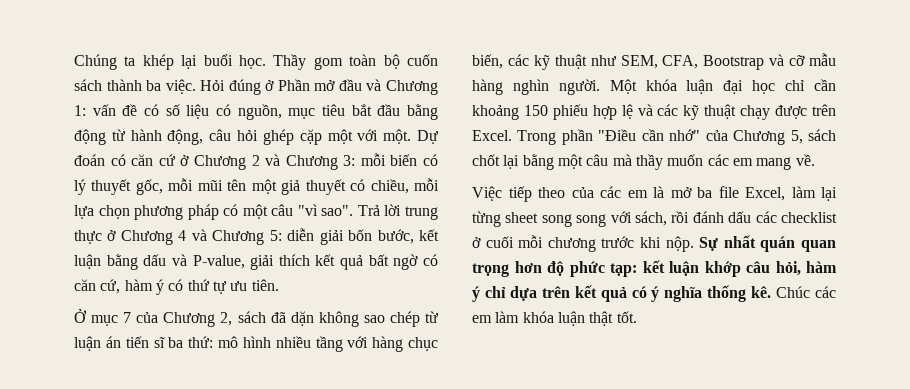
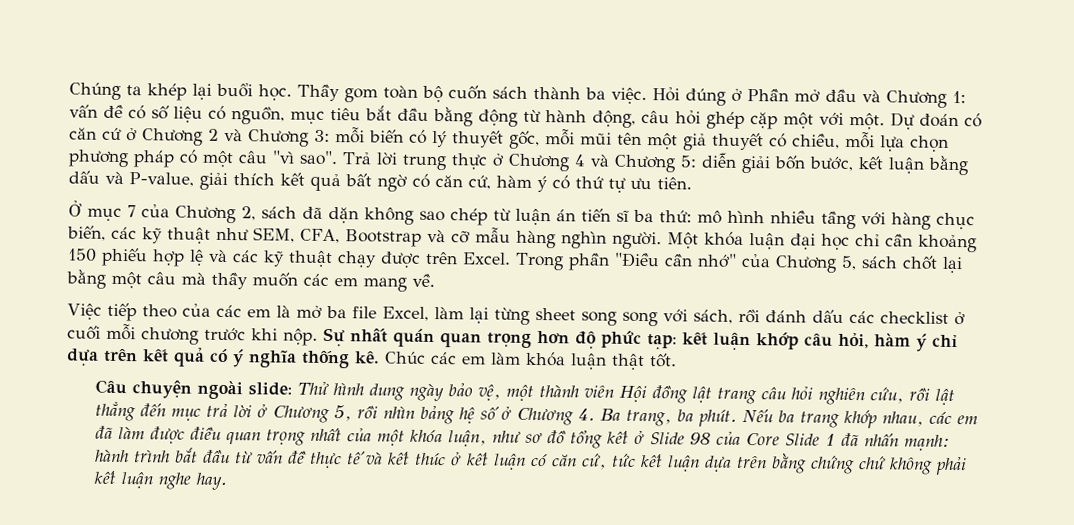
+ Câu chuyện ngoài slide: Thử hình dung ngày bảo vệ, một thành viên Hội đồng lật trang câu hỏi nghiên cứu, rồi lật thẳng đến mục trả lời ở Chương 5, rồi nhìn bảng hệ số ở Chương 4. Ba trang, ba phút. Nếu ba trang khớp nhau, các em đã làm được điều quan trọng nhất của một khóa luận, như sơ đồ tổng kết ở Slide 98 của Core Slide 1 đã nhấn mạnh: hành trình bắt đầu từ vấn đề thực tế và kết thúc ở kết luận có căn cứ, tức kết luận dựa trên bằng chứng chứ không phải kết luận nghe hay.

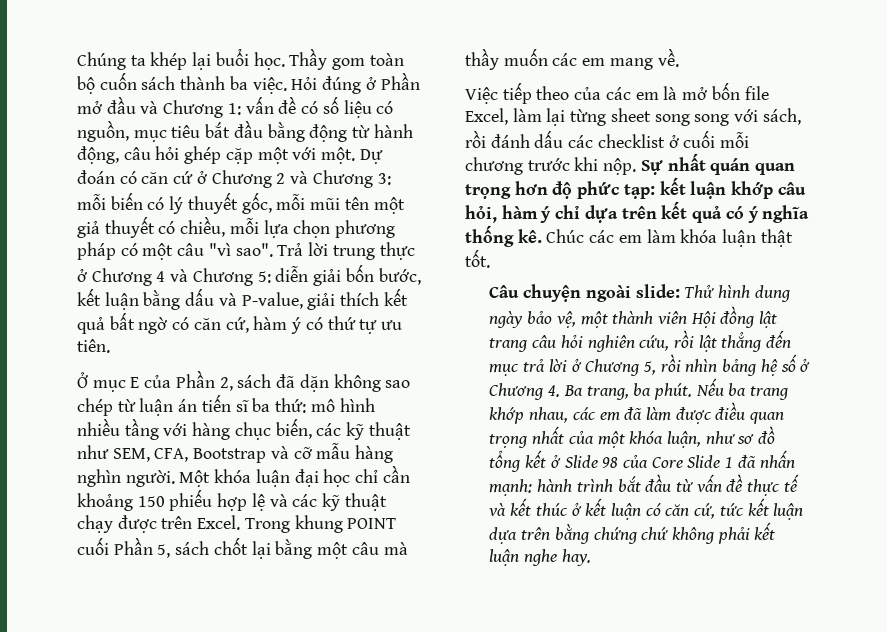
- Ở mục 7 của Chương 2, sách đã dặn không sao chép từ luận án tiến sĩ ba thứ: mô hình nhiều tầng với hàng chục biến, các kỹ thuật như SEM, CFA, Bootstrap và cỡ mẫu hàng nghìn người.
+ Ở mục E của Phần 2, sách đã dặn không sao chép từ luận án tiến sĩ ba thứ: mô hình nhiều tầng với hàng chục biến, các kỹ thuật như SEM, CFA, Bootstrap và cỡ mẫu hàng nghìn người.
- Trong phần "Điều cần nhớ" của Chương 5, sách chốt lại bằng một câu mà thầy muốn các em mang về.
+ Trong khung POINT cuối Phần 5, sách chốt lại bằng một câu mà thầy muốn các em mang về.
- Việc tiếp theo của các em là mở ba file Excel, làm lại từng sheet song song với sách, rồi đánh dấu các checklist ở cuối mỗi chương trước khi nộp.
+ Việc tiếp theo của các em là mở bốn file Excel, làm lại từng sheet song song với sách, rồi đánh dấu các checklist ở cuối mỗi chương trước khi nộp.

